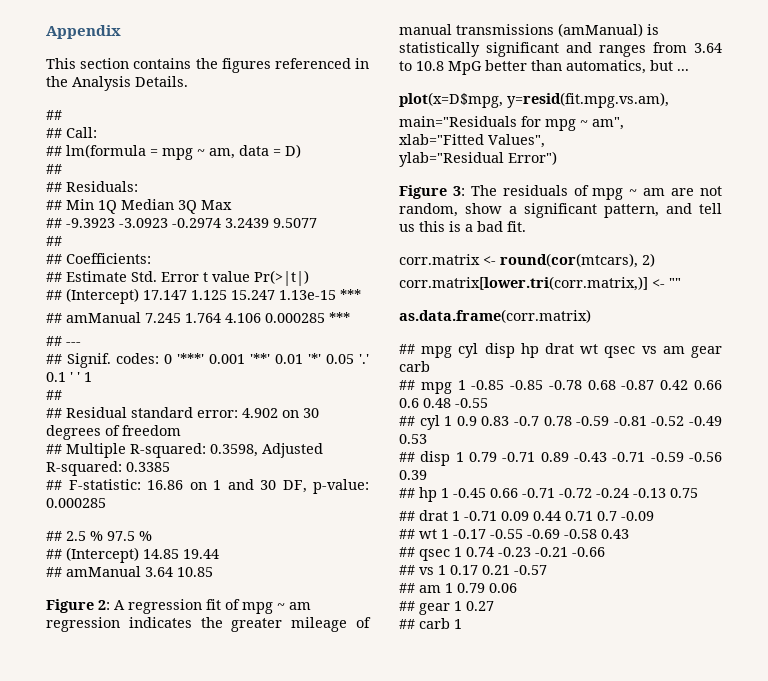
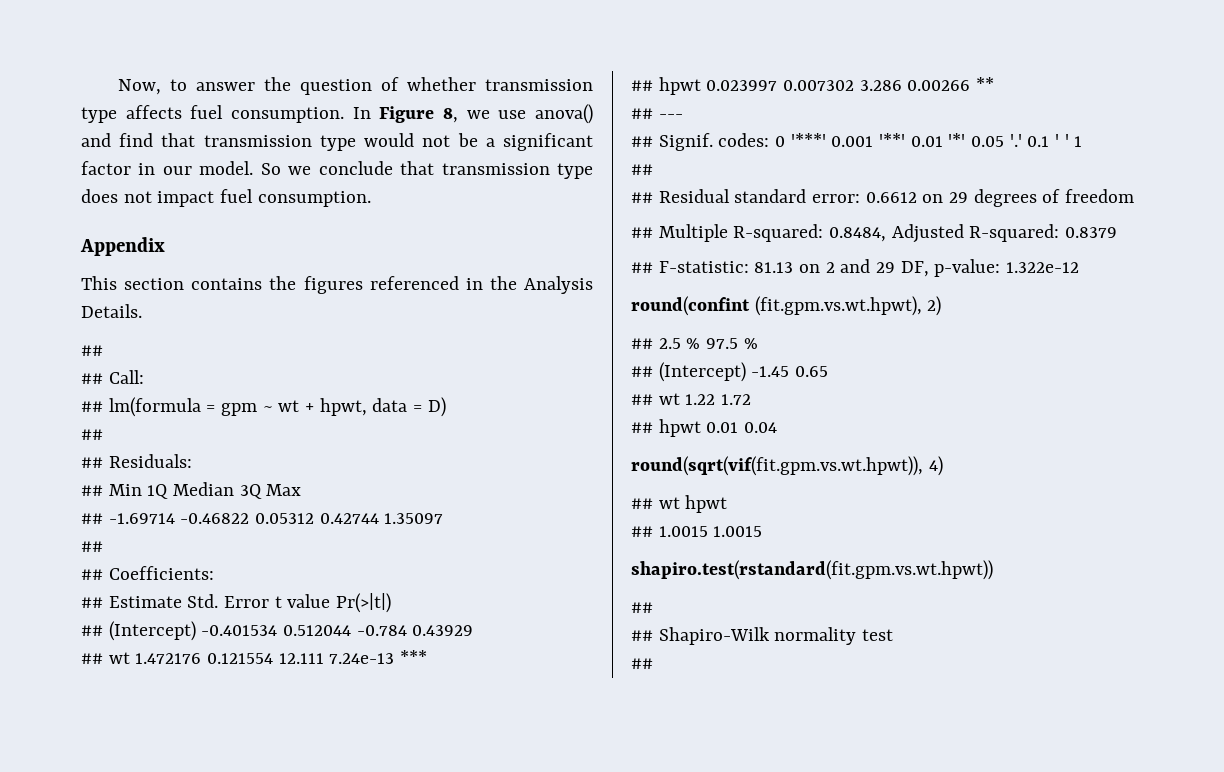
+ Now, to answer the question of whether transmission type affects fuel consumption. In Figure 8, we use anova() and find that transmission type would not be a significant factor in our model. So we conclude that transmission type does not impact fuel consumption.
- ## lm(formula = mpg ~ am, data = D)
+ ## lm(formula = gpm ~ wt + hpwt, data = D)
- ## -9.3923 -3.0923 -0.2974 3.2439 9.5077
+ ## -1.69714 -0.46822 0.05312 0.42744 1.35097
- ## (Intercept) 17.147 1.125 15.247 1.13e-15 ***
- ## amManual 7.245 1.764 4.106 0.000285 ***
+ ## (Intercept) -0.401534 0.512044 -0.784 0.43929
+ ## wt 1.472176 0.121554 12.111 7.24e-13 ***
+ ## hpwt 0.023997 0.007302 3.286 0.00266 **
- ## Residual standard error: 4.902 on 30 degrees of freedom
+ ## Residual standard error: 0.6612 on 29 degrees of freedom
- ## Multiple R-squared: 0.3598, Adjusted R-squared: 0.3385
+ ## Multiple R-squared: 0.8484, Adjusted R-squared: 0.8379
- ## F-statistic: 16.86 on 1 and 30 DF, p-value: 0.000285
+ ## F-statistic: 81.13 on 2 and 29 DF, p-value: 1.322e-12
+ round(confint (fit.gpm.vs.wt.hpwt), 2)
- ## (Intercept) 14.85 19.44
- ## amManual 3.64 10.85
- Figure 2: A regression fit of mpg ~ am regression indicates the greater mileage of manual transmissions (amManual) is statistically significant and ranges from 3.64 to 10.8 MpG better than automatics, but ...
- plot(x=D$mpg, y=resid(fit.mpg.vs.am),
- main="Residuals for mpg ~ am",
- xlab="Fitted Values",
- ylab="Residual Error")
- Figure 3: The residuals of mpg ~ am are not random, show a significant pattern, and tell us this is a bad fit.
- corr.matrix <- round(cor(mtcars), 2)
- corr.matrix[lower.tri(corr.matrix,)] <- ""
- as.data.frame(corr.matrix)
- ## mpg cyl disp hp drat wt qsec vs am gear carb
- ## mpg 1 -0.85 -0.85 -0.78 0.68 -0.87 0.42 0.66 0.6 0.48 -0.55
- ## cyl 1 0.9 0.83 -0.7 0.78 -0.59 -0.81 -0.52 -0.49 0.53
- ## disp 1 0.79 -0.71 0.89 -0.43 -0.71 -0.59 -0.56 0.39
- ## hp 1 -0.45 0.66 -0.71 -0.72 -0.24 -0.13 0.75
- ## drat 1 -0.71 0.09 0.44 0.71 0.7 -0.09
- ## wt 1 -0.17 -0.55 -0.69 -0.58 0.43
- ## qsec 1 0.74 -0.23 -0.21 -0.66
- ## vs 1 0.17 0.21 -0.57
- ## am 1 0.79 0.06
- ## gear 1 0.27
- ## carb 1
+ ## (Intercept) -1.45 0.65
+ ## wt 1.22 1.72
+ ## hpwt 0.01 0.04
+ round(sqrt(vif(fit.gpm.vs.wt.hpwt)), 4)
+ ## wt hpwt
+ ## 1.0015 1.0015
+ shapiro.test(rstandard(fit.gpm.vs.wt.hpwt))
+ ##
+ ## Shapiro-Wilk normality test
+ ##

